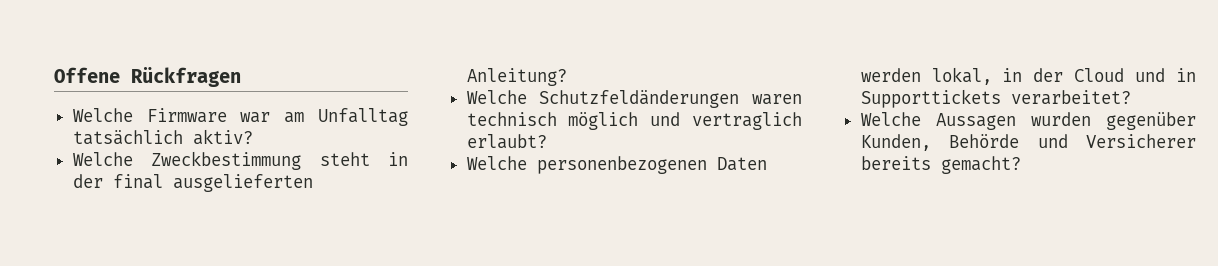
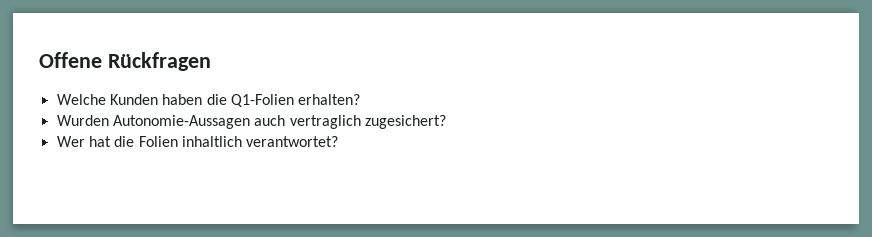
- Welche Firmware war am Unfalltag tatsächlich aktiv?
- Welche Zweckbestimmung steht in der final ausgelieferten Anleitung?
- Welche Schutzfeldänderungen waren technisch möglich und vertraglich erlaubt?
- Welche personenbezogenen Daten werden lokal, in der Cloud und in Supporttickets verarbeitet?
- Welche Aussagen wurden gegenüber Kunden, Behörde und Versicherer bereits gemacht?
+ Welche Kunden haben die Q1-Folien erhalten?
+ Wurden Autonomie-Aussagen auch vertraglich zugesichert?
+ Wer hat die Folien inhaltlich verantwortet?

